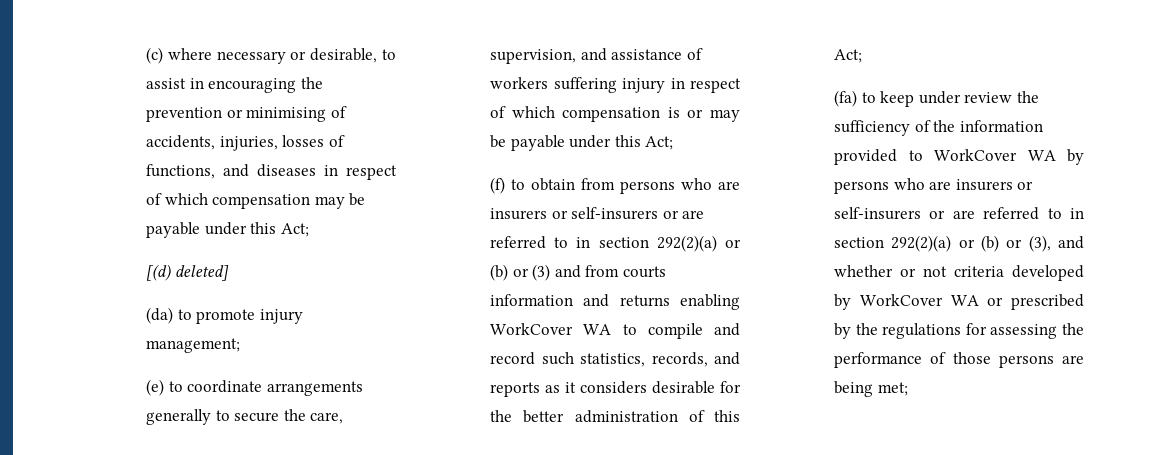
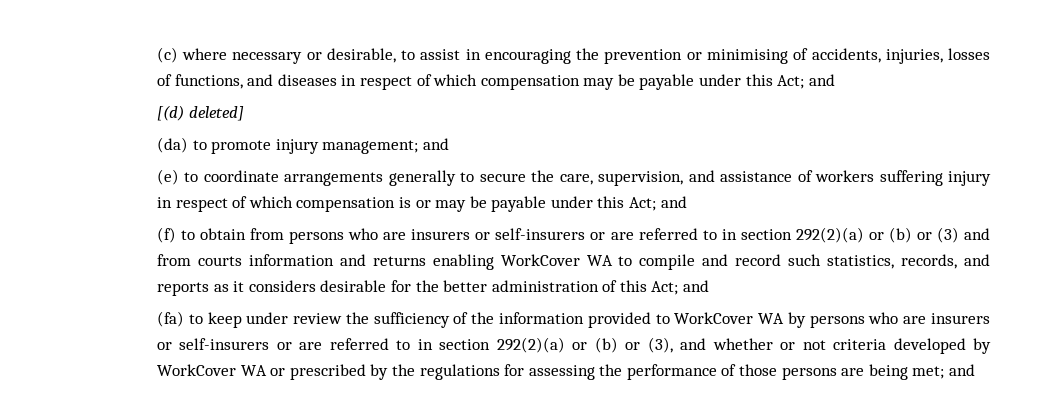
- (c) where necessary or desirable, to assist in encouraging the prevention or minimising of accidents, injuries, losses of functions, and diseases in respect of which compensation may be payable under this Act;
+ (c) where necessary or desirable, to assist in encouraging the prevention or minimising of accidents, injuries, losses of functions, and diseases in respect of which compensation may be payable under this Act; and
- (da) to promote injury management;
+ (da) to promote injury management; and
- (e) to coordinate arrangements generally to secure the care, supervision, and assistance of workers suffering injury in respect of which compensation is or may be payable under this Act;
+ (e) to coordinate arrangements generally to secure the care, supervision, and assistance of workers suffering injury in respect of which compensation is or may be payable under this Act; and
- (f) to obtain from persons who are insurers or self-insurers or are referred to in section 292(2)(a) or (b) or (3) and from courts information and returns enabling WorkCover WA to compile and record such statistics, records, and reports as it considers desirable for the better administration of this Act;
+ (f) to obtain from persons who are insurers or self-insurers or are referred to in section 292(2)(a) or (b) or (3) and from courts information and returns enabling WorkCover WA to compile and record such statistics, records, and reports as it considers desirable for the better administration of this Act; and
- (fa) to keep under review the sufficiency of the information provided to WorkCover WA by persons who are insurers or self-insurers or are referred to in section 292(2)(a) or (b) or (3), and whether or not criteria developed by WorkCover WA or prescribed by the regulations for assessing the performance of those persons are being met;
+ (fa) to keep under review the sufficiency of the information provided to WorkCover WA by persons who are insurers or self-insurers or are referred to in section 292(2)(a) or (b) or (3), and whether or not criteria developed by WorkCover WA or prescribed by the regulations for assessing the performance of those persons are being met; and

